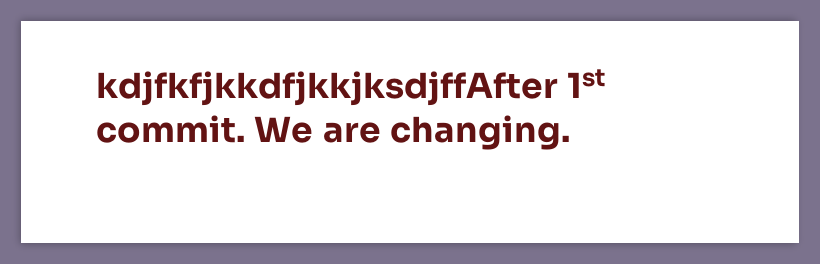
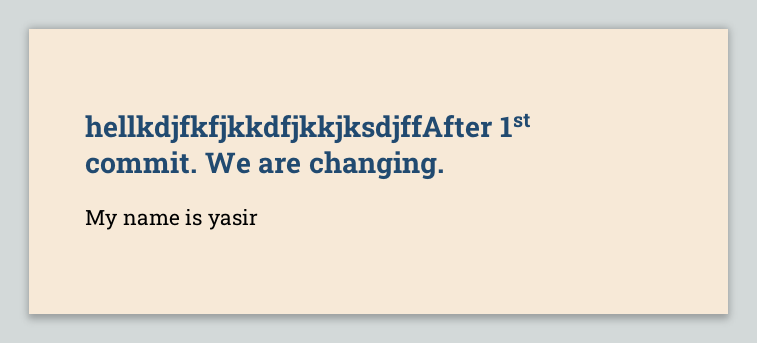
- kdjfkfjkkdfjkkjksdjffAfter 1st commit.
+ hellkdjfkfjkkdfjkkjksdjffAfter 1st commit.
+ My name is yasir

